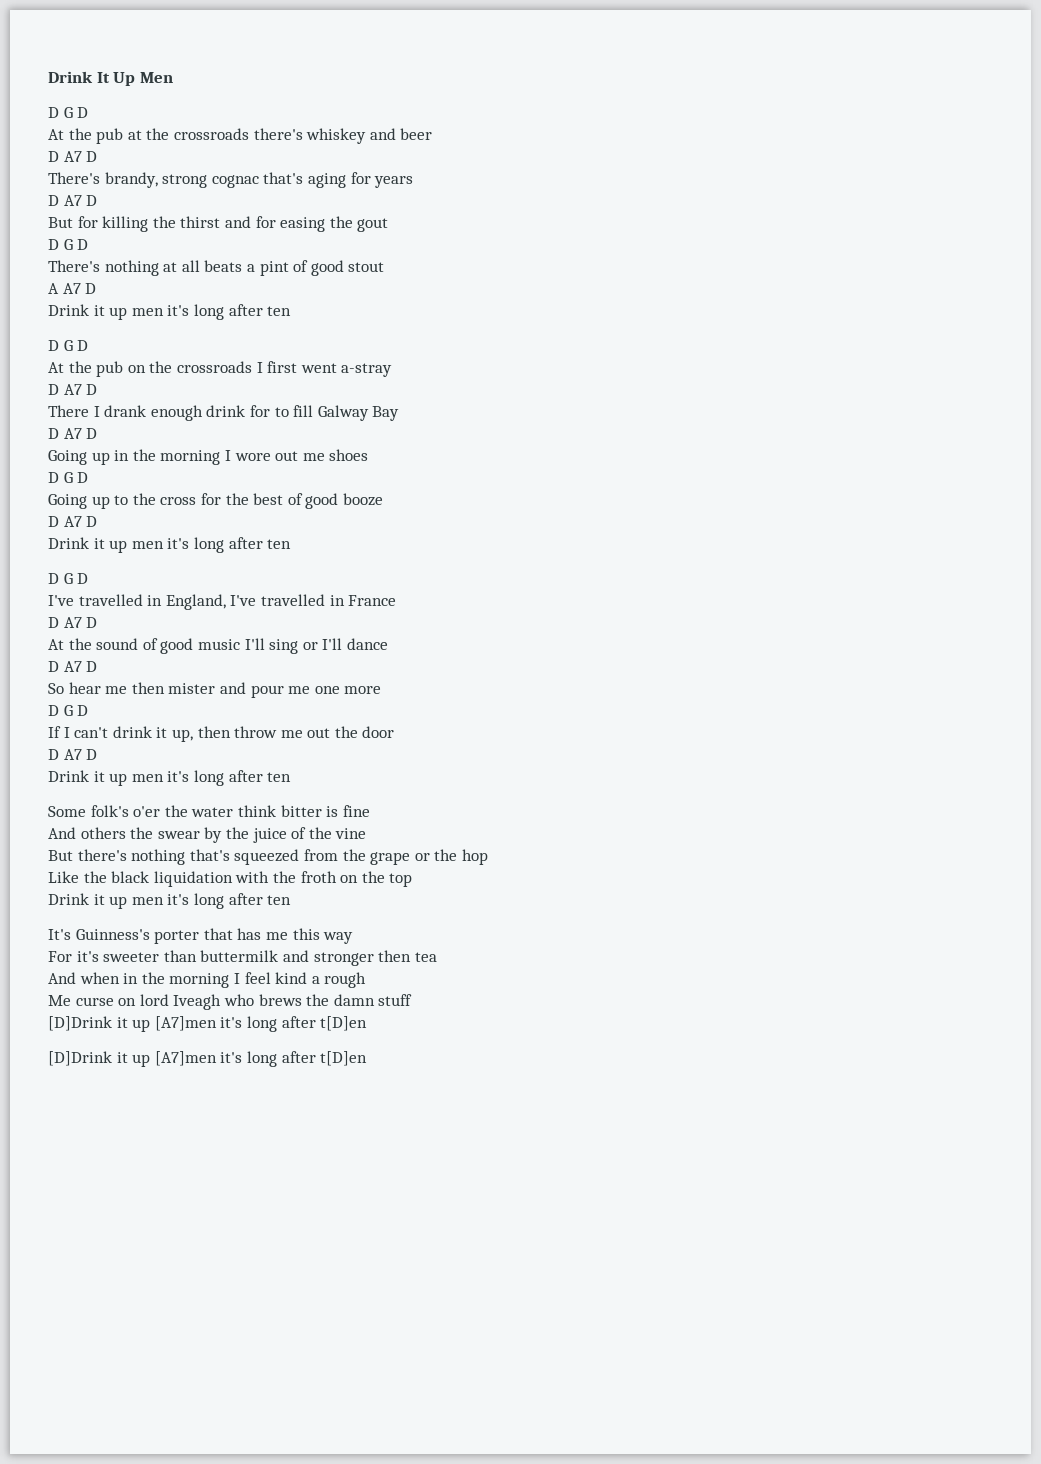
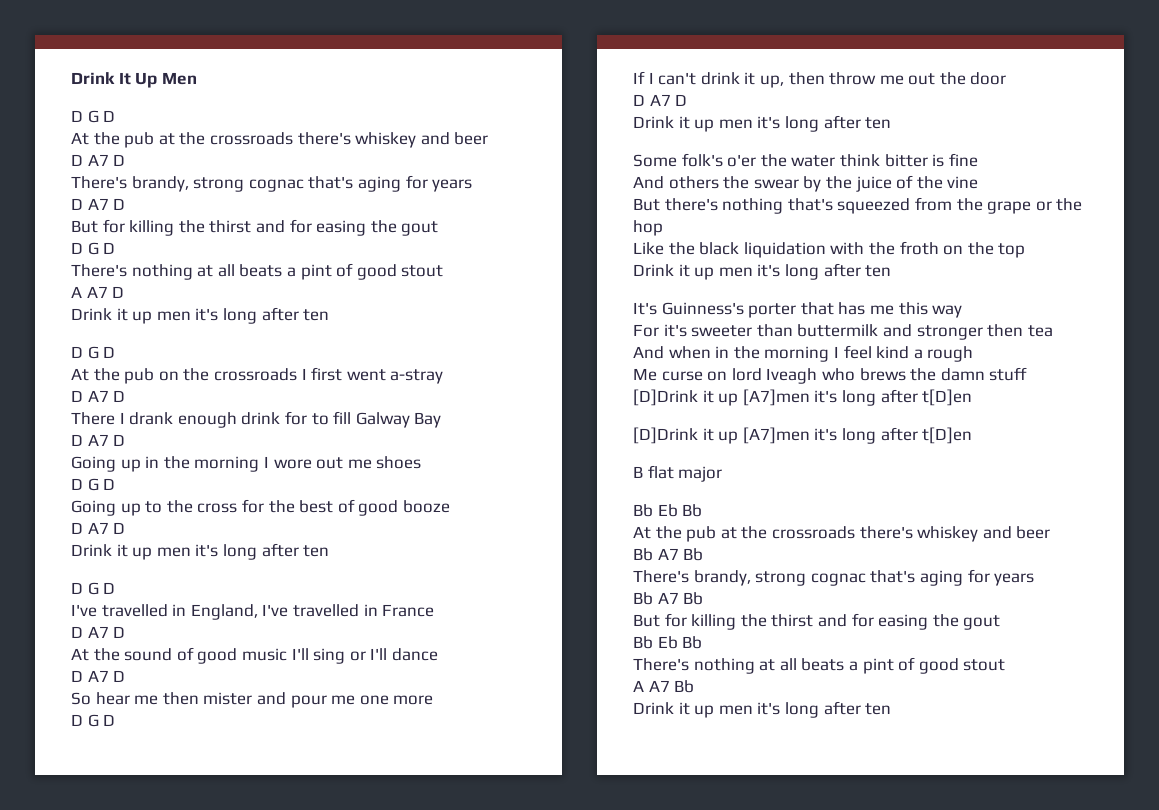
+ B flat major
+ Bb Eb Bb
+ At the pub at the crossroads there's whiskey and beer
+ Bb A7 Bb
+ There's brandy, strong cognac that's aging for years
+ Bb A7 Bb
+ But for killing the thirst and for easing the gout
+ Bb Eb Bb
+ There's nothing at all beats a pint of good stout
+ A A7 Bb
+ Drink it up men it's long after ten

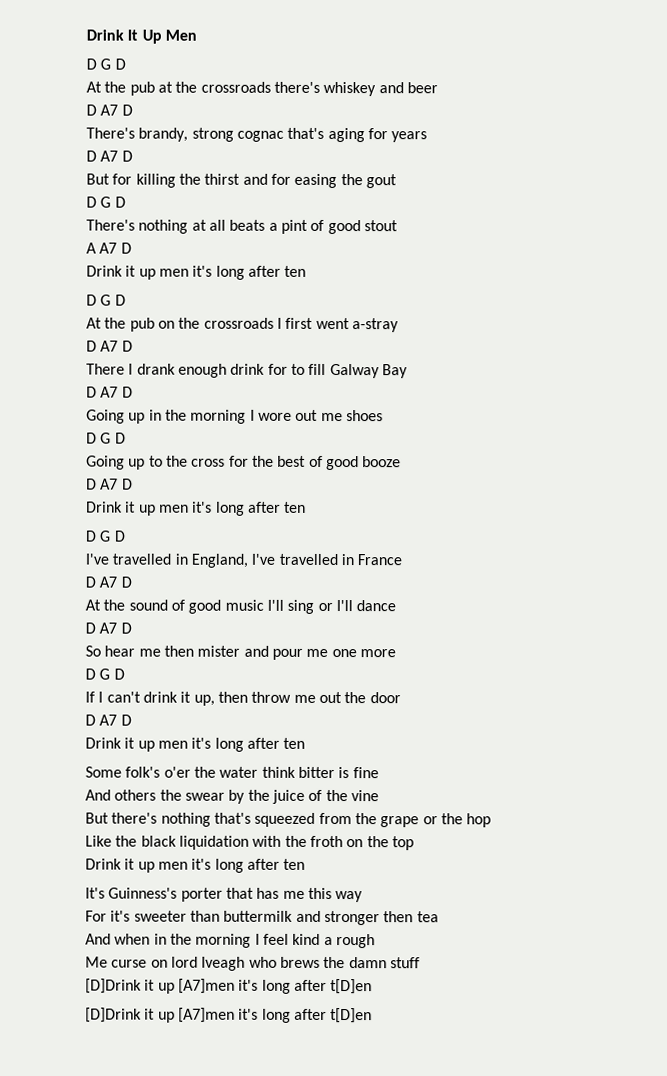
- B flat major
- Bb Eb Bb
- At the pub at the crossroads there's whiskey and beer
- Bb A7 Bb
- There's brandy, strong cognac that's aging for years
- Bb A7 Bb
- But for killing the thirst and for easing the gout
- Bb Eb Bb
- There's nothing at all beats a pint of good stout
- A A7 Bb
- Drink it up men it's long after ten

